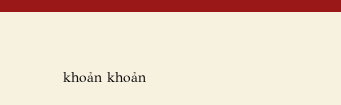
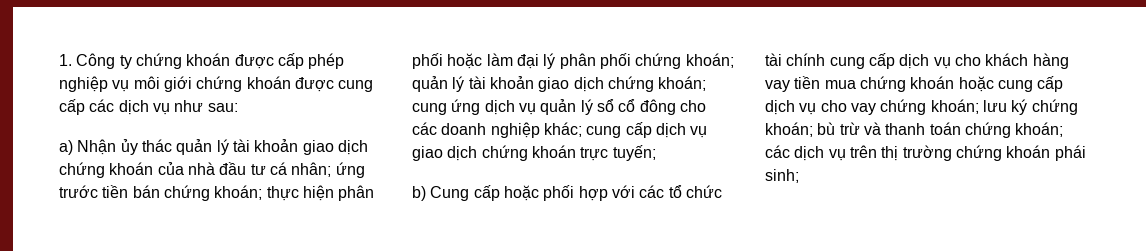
- khoản khoản
+ 1. Công ty chứng khoán được cấp phép nghiệp vụ môi giới chứng khoán được cung cấp các dịch vụ như sau:
+ a) Nhận ủy thác quản lý tài khoản giao dịch chứng khoán của nhà đầu tư cá nhân; ứng trước tiền bán chứng khoán; thực hiện phân phối hoặc làm đại lý phân phối chứng khoán; quản lý tài khoản giao dịch chứng khoán; cung ứng dịch vụ quản lý sổ cổ đông cho các doanh nghiệp khác; cung cấp dịch vụ giao dịch chứng khoán trực tuyến;
+ b) Cung cấp hoặc phối hợp với các tổ chức tài chính cung cấp dịch vụ cho khách hàng vay tiền mua chứng khoán hoặc cung cấp dịch vụ cho vay chứng khoán; lưu ký chứng khoán; bù trừ và thanh toán chứng khoán; các dịch vụ trên thị trường chứng khoán phái sinh;

